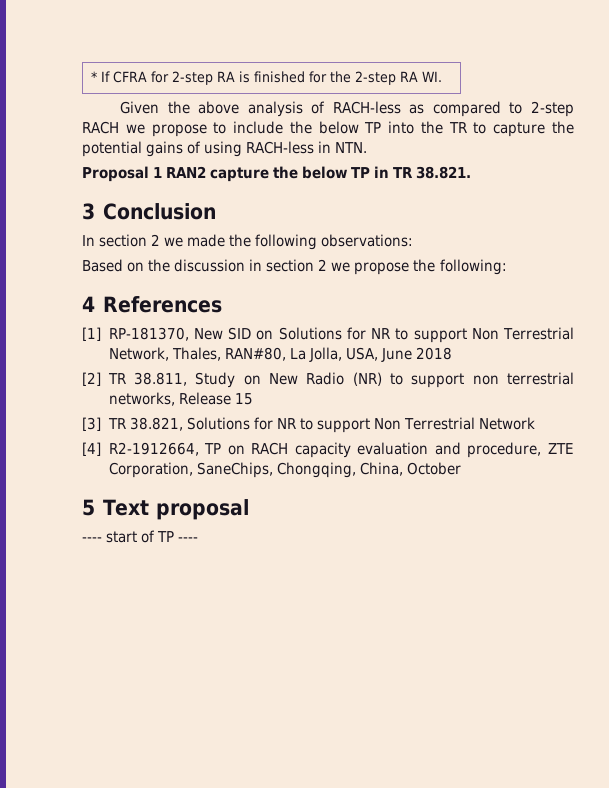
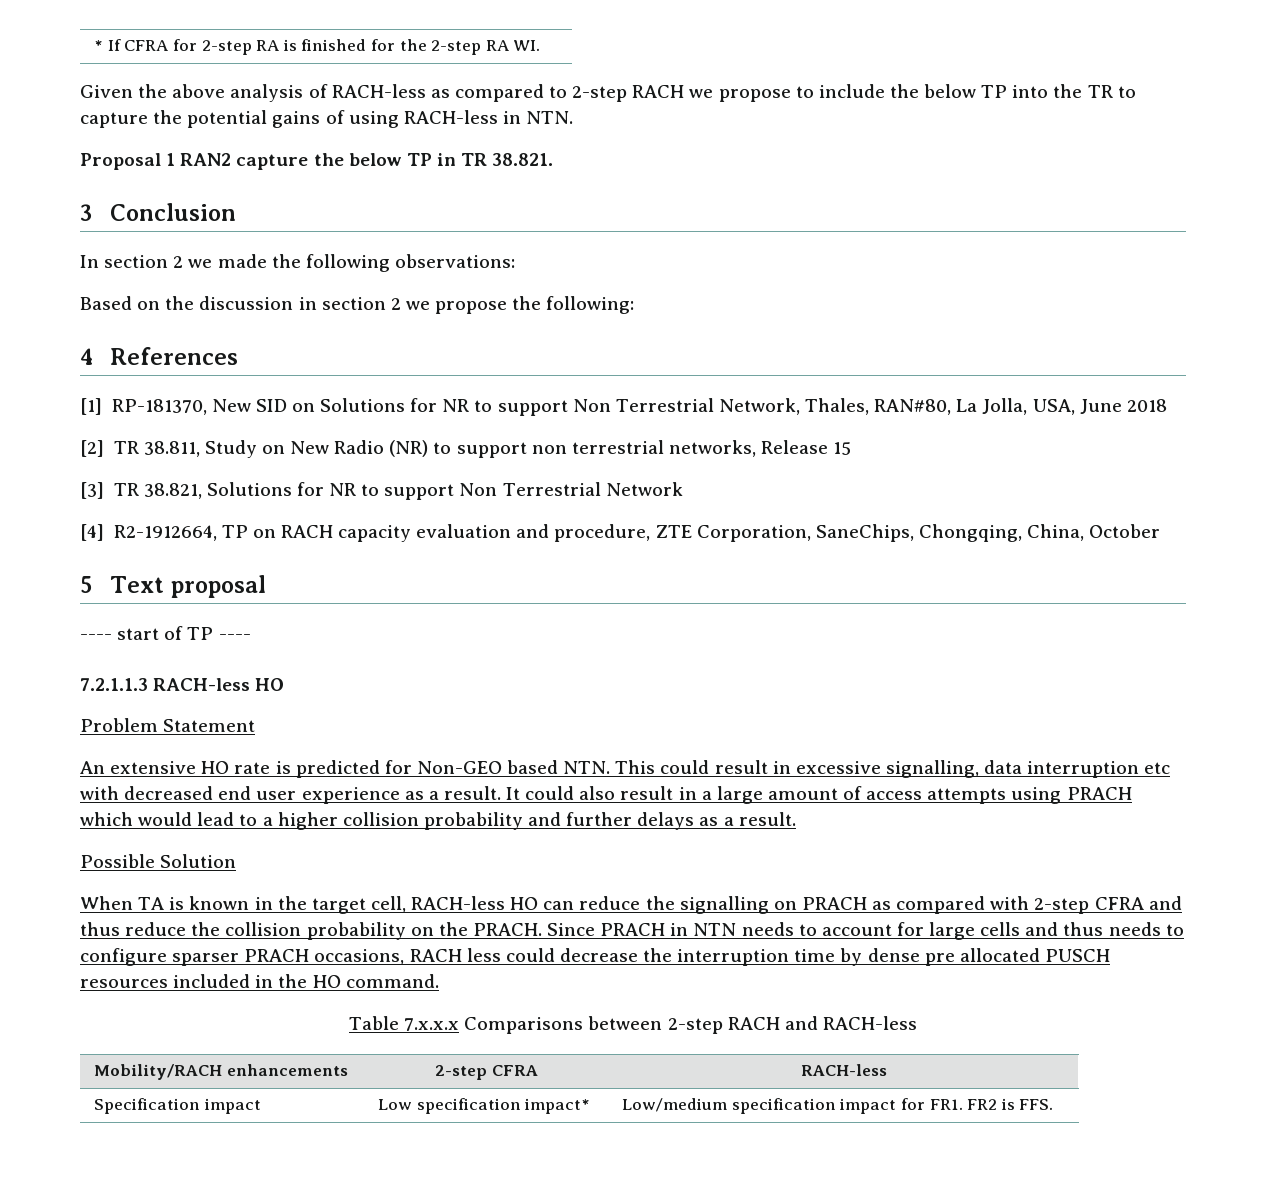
+ 7.2.1.1.3 RACH-less HO
+ Problem Statement
+ An extensive HO rate is predicted for Non-GEO based NTN. This could result in excessive signalling, data interruption etc with decreased end user experience as a result. It could also result in a large amount of access attempts using PRACH which would lead to a higher collision probability and further delays as a result.
+ Possible Solution
+ When TA is known in the target cell, RACH-less HO can reduce the signalling on PRACH as compared with 2-step CFRA and thus reduce the collision probability on the PRACH. Since PRACH in NTN needs to account for large cells and thus needs to configure sparser PRACH occasions, RACH less could decrease the interruption time by dense pre allocated PUSCH resources included in the HO command.
+ Table 7.x.x.x Comparisons between 2-step RACH and RACH-less
+ Mobility/RACH enhancements | 2-step CFRA | RACH-less
+ Specification impact | Low specification impact* | Low/medium specification impact for FR1. FR2 is FFS.

